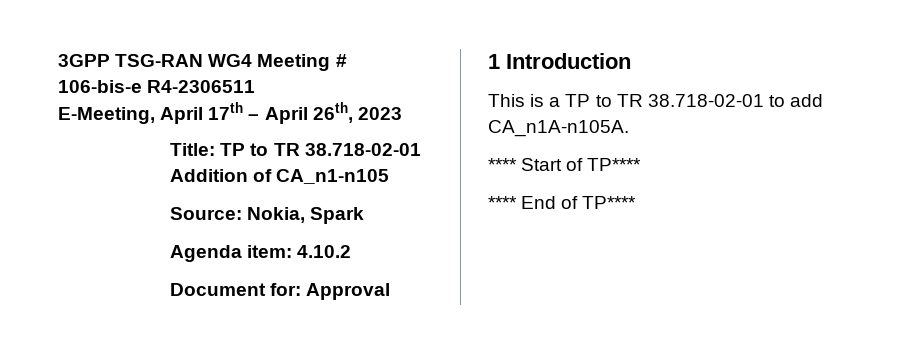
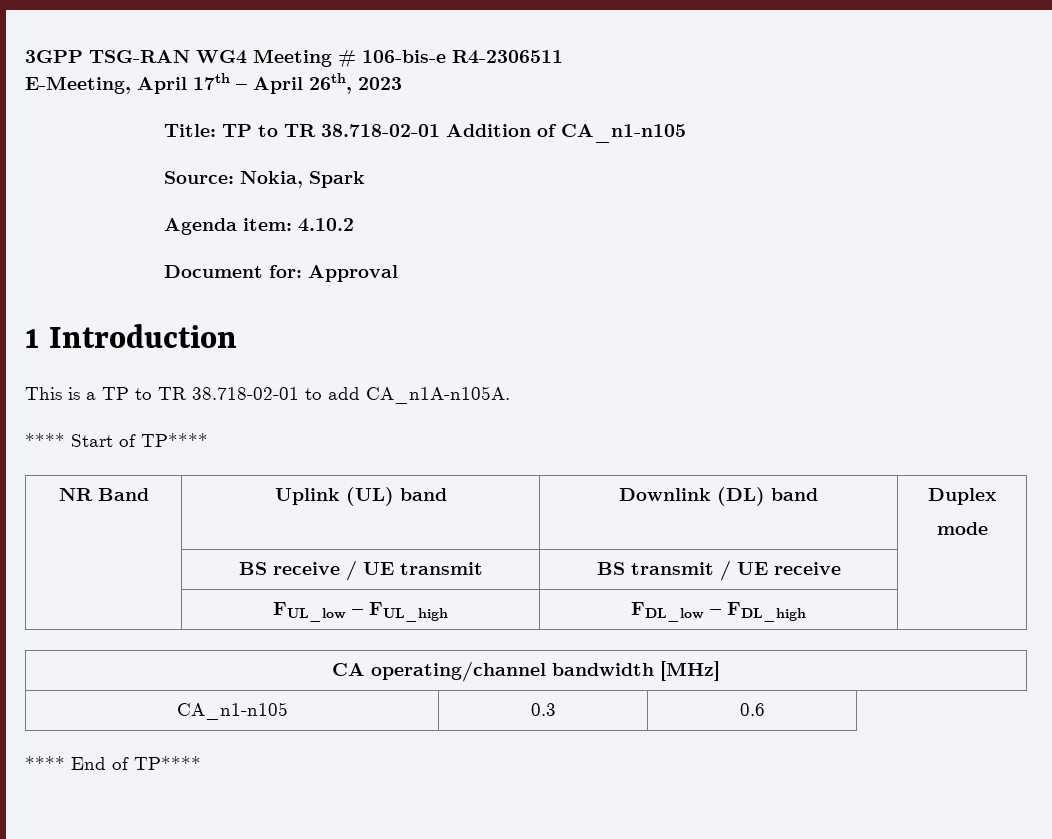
+ NR Band | Uplink (UL) band | Downlink (DL) band | Duplex
+ mode
+ | BS receive / UE transmit | BS transmit / UE receive |
+ | FUL_low – FUL_high | FDL_low – FDL_high |
+ CA operating/channel bandwidth [MHz]
+ CA_n1-n105 | 0.3 | 0.6

